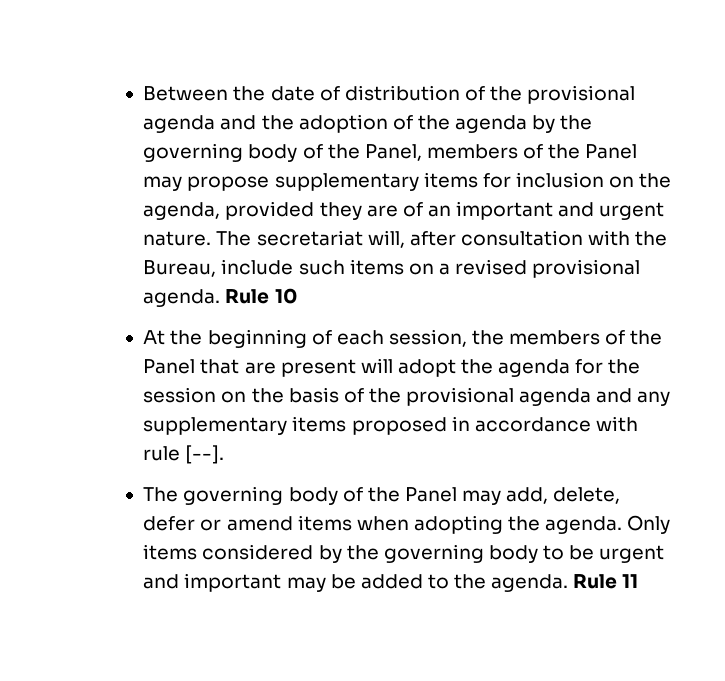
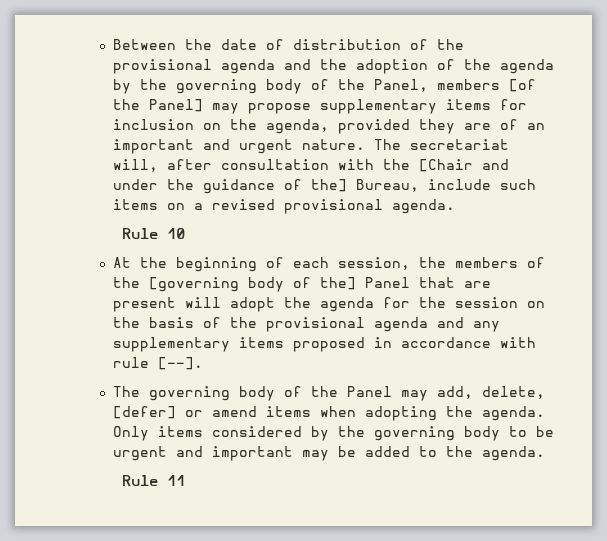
- Between the date of distribution of the provisional agenda and the adoption of the agenda by the governing body of the Panel, members of the Panel may propose supplementary items for inclusion on the agenda, provided they are of an important and urgent nature.
+ Between the date of distribution of the provisional agenda and the adoption of the agenda by the governing body of the Panel, members [of the Panel] may propose supplementary items for inclusion on the agenda, provided they are of an important and urgent nature.
- The secretariat will, after consultation with the Bureau, include such items on a revised provisional agenda. Rule 10
+ The secretariat will, after consultation with the [Chair and under the guidance of the] Bureau, include such items on a revised provisional agenda.
+ Rule 10
- At the beginning of each session, the members of the Panel that are present will adopt the agenda for the session on the basis of the provisional agenda and any supplementary items proposed in accordance with rule [--].
+ At the beginning of each session, the members of the [governing body of the] Panel that are present will adopt the agenda for the session on the basis of the provisional agenda and any supplementary items proposed in accordance with rule [--].
- The governing body of the Panel may add, delete, defer or amend items when adopting the agenda.
+ The governing body of the Panel may add, delete, [defer] or amend items when adopting the agenda.
- Only items considered by the governing body to be urgent and important may be added to the agenda. Rule 11
+ Only items considered by the governing body to be urgent and important may be added to the agenda.
+ Rule 11

